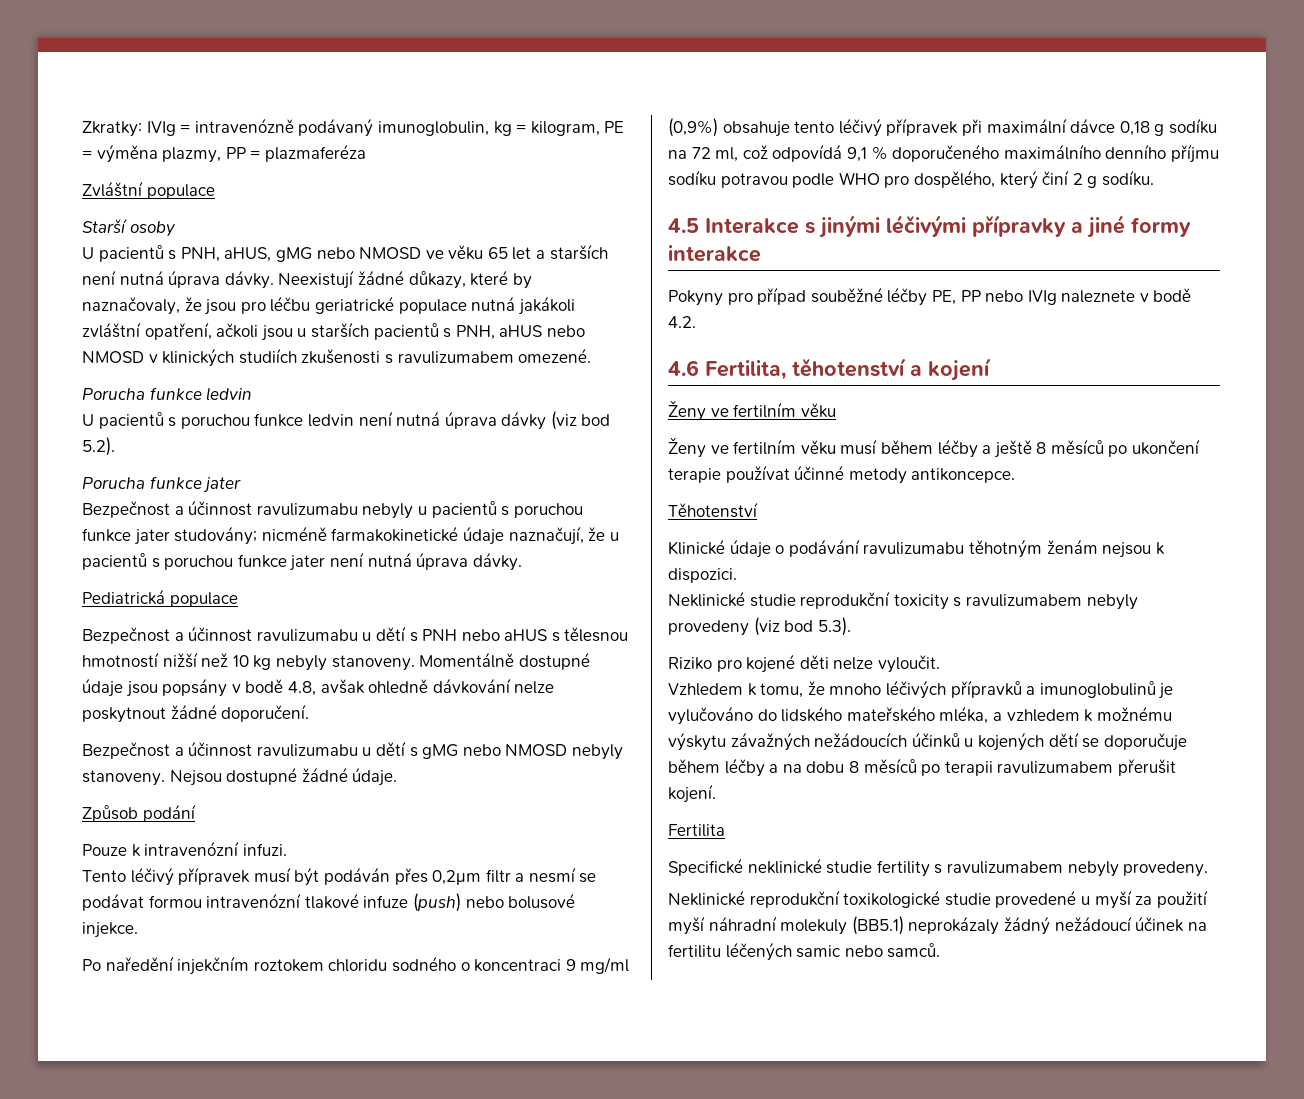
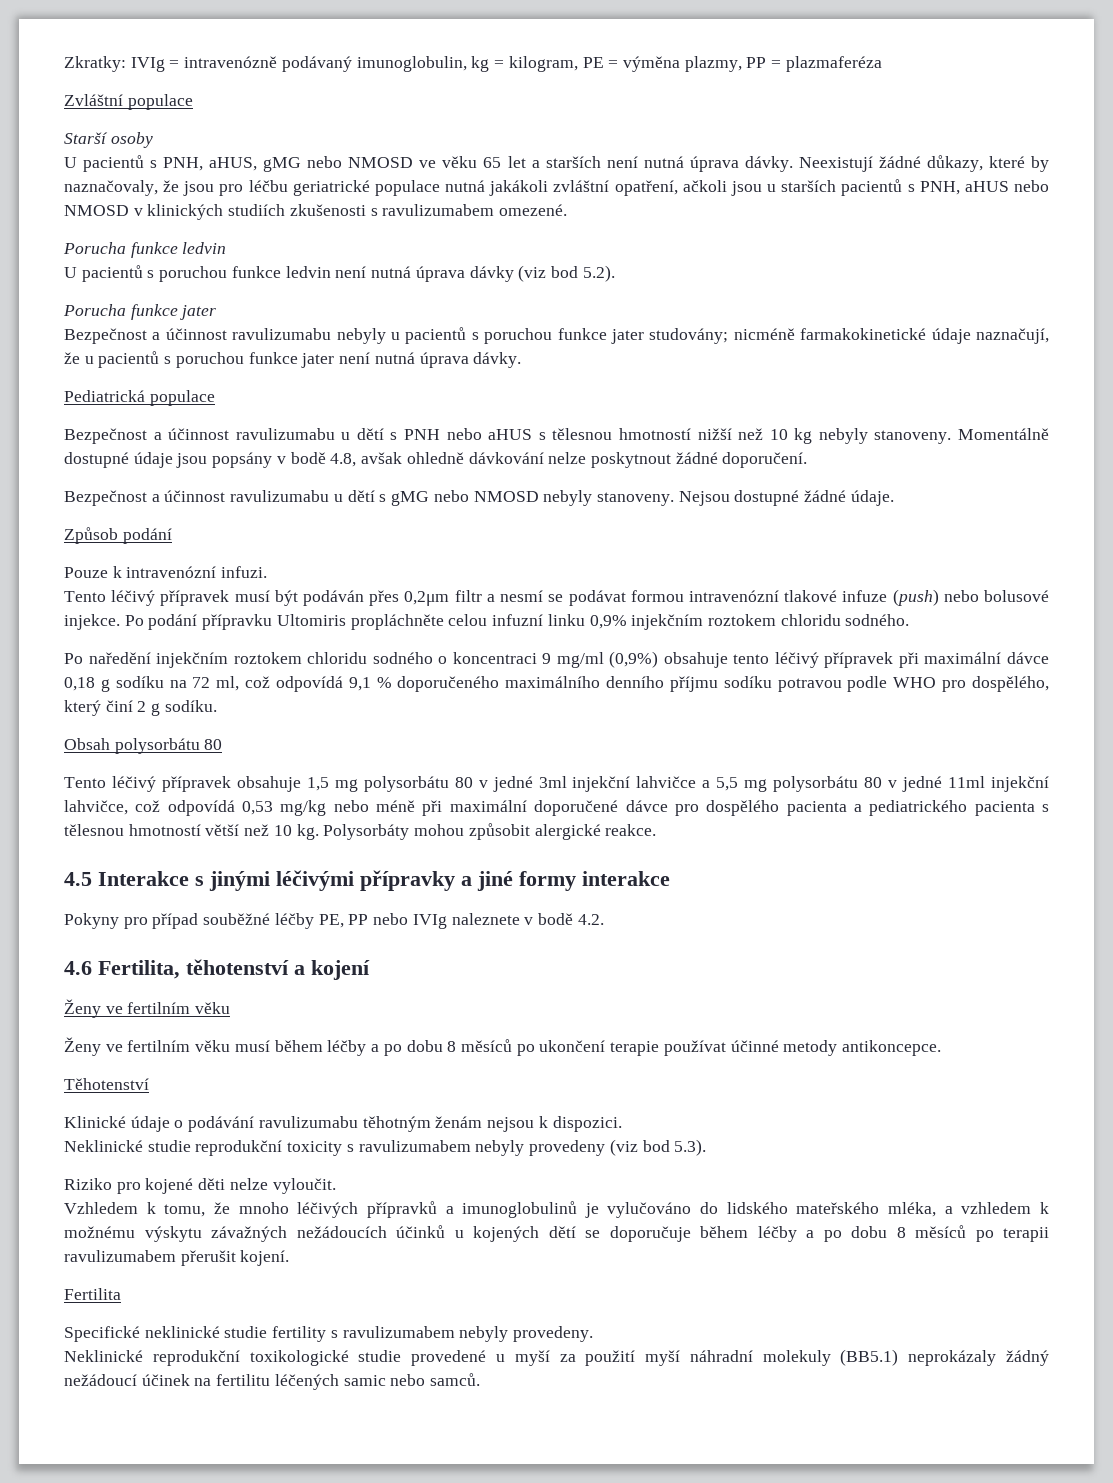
+ Po podání přípravku Ultomiris propláchněte celou infuzní linku 0,9% injekčním roztokem chloridu sodného.
+ Obsah polysorbátu 80
+ Tento léčivý přípravek obsahuje 1,5 mg polysorbátu 80 v jedné 3ml injekční lahvičce a 5,5 mg polysorbátu 80 v jedné 11ml injekční lahvičce, což odpovídá 0,53 mg/kg nebo méně při maximální doporučené dávce pro dospělého pacienta a pediatrického pacienta s tělesnou hmotností větší než 10 kg. Polysorbáty mohou způsobit alergické reakce.
- Ženy ve fertilním věku musí během léčby a ještě 8 měsíců po ukončení terapie používat účinné metody antikoncepce.
+ Ženy ve fertilním věku musí během léčby a po dobu 8 měsíců po ukončení terapie používat účinné metody antikoncepce.
- Vzhledem k tomu, že mnoho léčivých přípravků a imunoglobulinů je vylučováno do lidského mateřského mléka, a vzhledem k možnému výskytu závažných nežádoucích účinků u kojených dětí se doporučuje během léčby a na dobu 8 měsíců po terapii ravulizumabem přerušit kojení.
+ Vzhledem k tomu, že mnoho léčivých přípravků a imunoglobulinů je vylučováno do lidského mateřského mléka, a vzhledem k možnému výskytu závažných nežádoucích účinků u kojených dětí se doporučuje během léčby a po dobu 8 měsíců po terapii ravulizumabem přerušit kojení.

